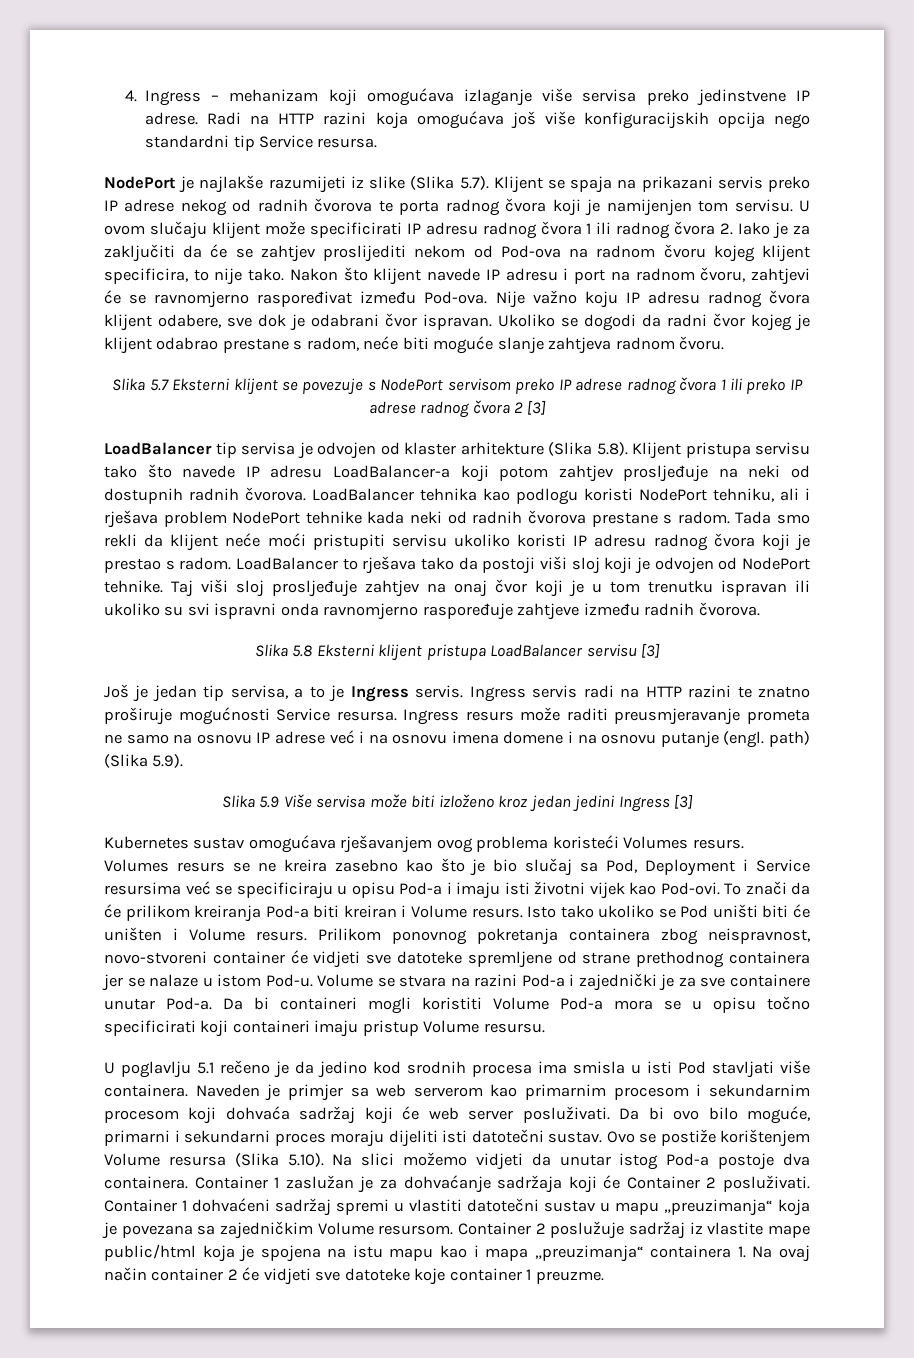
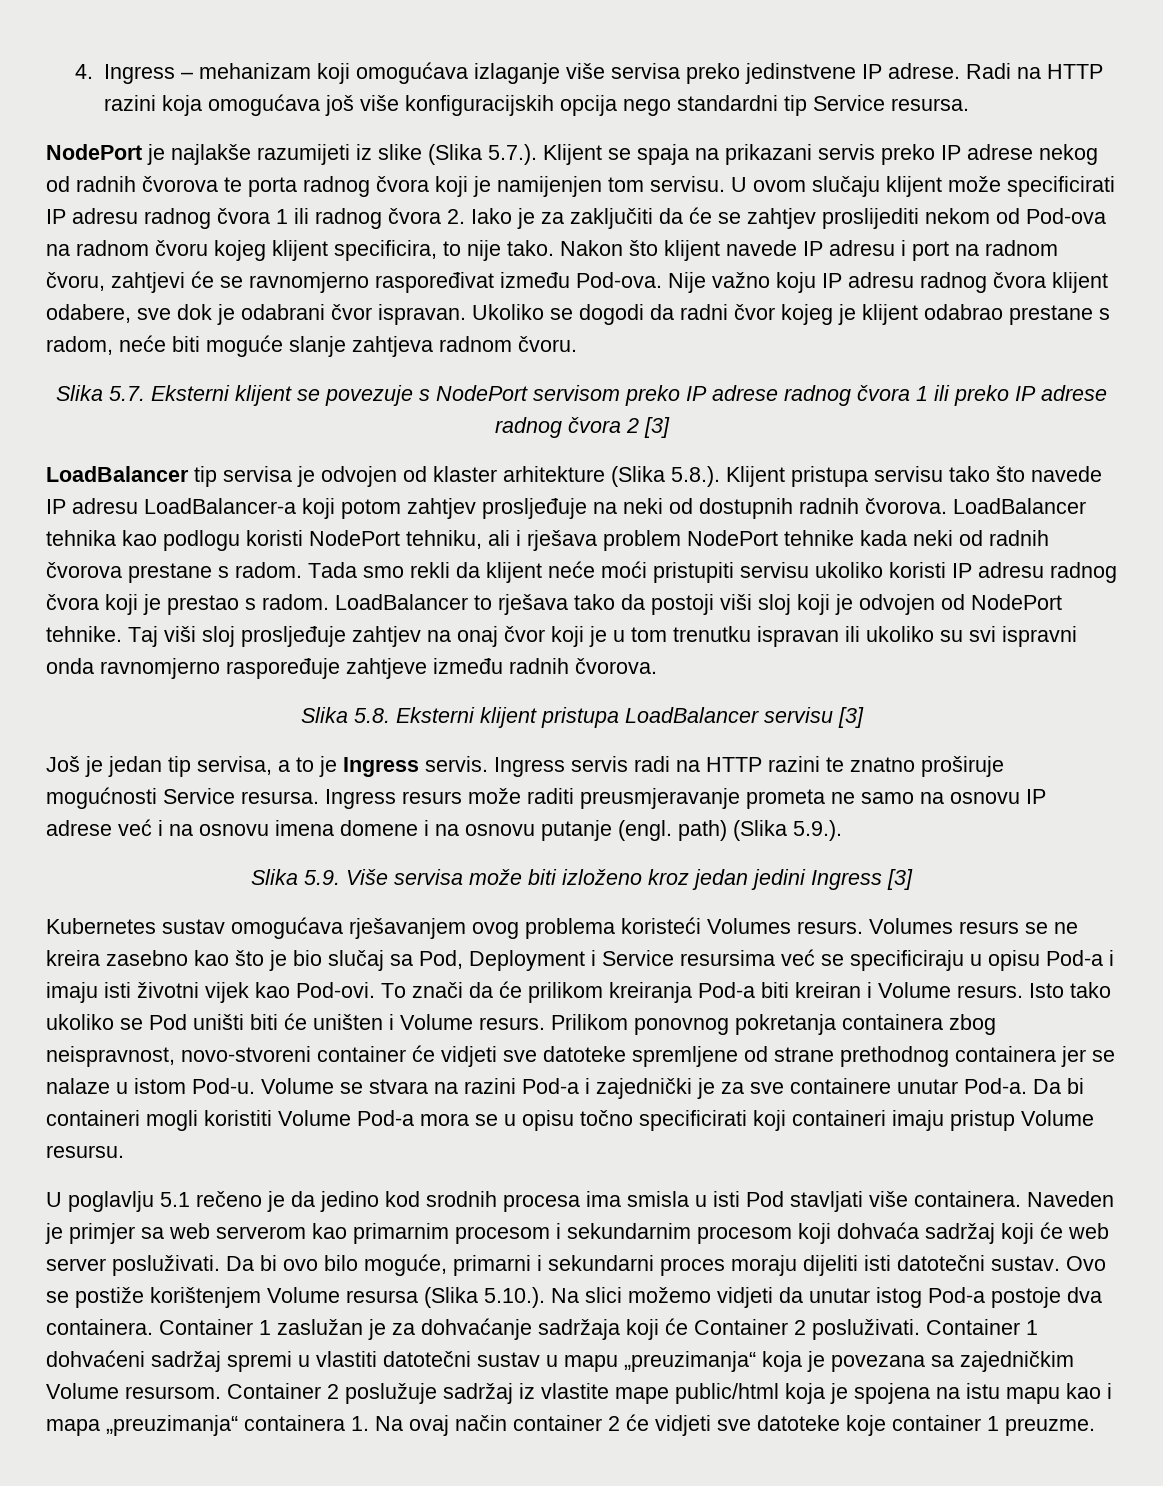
- NodePort je najlakše razumijeti iz slike (Slika 5.7). Klijent se spaja na prikazani servis preko IP adrese nekog od radnih čvorova te porta radnog čvora koji je namijenjen tom servisu.
+ NodePort je najlakše razumijeti iz slike (Slika 5.7.). Klijent se spaja na prikazani servis preko IP adrese nekog od radnih čvorova te porta radnog čvora koji je namijenjen tom servisu.
- Slika 5.7 Eksterni klijent se povezuje s NodePort servisom preko IP adrese radnog čvora 1 ili preko IP adrese radnog čvora 2 [3]
+ Slika 5.7. Eksterni klijent se povezuje s NodePort servisom preko IP adrese radnog čvora 1 ili preko IP adrese radnog čvora 2 [3]
- LoadBalancer tip servisa je odvojen od klaster arhitekture (Slika 5.8). Klijent pristupa servisu tako što navede IP adresu LoadBalancer-a koji potom zahtjev prosljeđuje na neki od dostupnih radnih čvorova.
+ LoadBalancer tip servisa je odvojen od klaster arhitekture (Slika 5.8.). Klijent pristupa servisu tako što navede IP adresu LoadBalancer-a koji potom zahtjev prosljeđuje na neki od dostupnih radnih čvorova.
- Slika 5.8 Eksterni klijent pristupa LoadBalancer servisu [3]
+ Slika 5.8. Eksterni klijent pristupa LoadBalancer servisu [3]
- Ingress resurs može raditi preusmjeravanje prometa ne samo na osnovu IP adrese već i na osnovu imena domene i na osnovu putanje (engl. path) (Slika 5.9).
- Slika 5.9 Više servisa može biti izloženo kroz jedan jedini Ingress [3]
+ Ingress resurs može raditi preusmjeravanje prometa ne samo na osnovu IP adrese već i na osnovu imena domene i na osnovu putanje (engl. path) (Slika 5.9.).
+ Slika 5.9. Više servisa može biti izloženo kroz jedan jedini Ingress [3]
- Ovo se postiže korištenjem Volume resursa (Slika 5.10). Na slici možemo vidjeti da unutar istog Pod-a postoje dva containera.
+ Ovo se postiže korištenjem Volume resursa (Slika 5.10.). Na slici možemo vidjeti da unutar istog Pod-a postoje dva containera.

